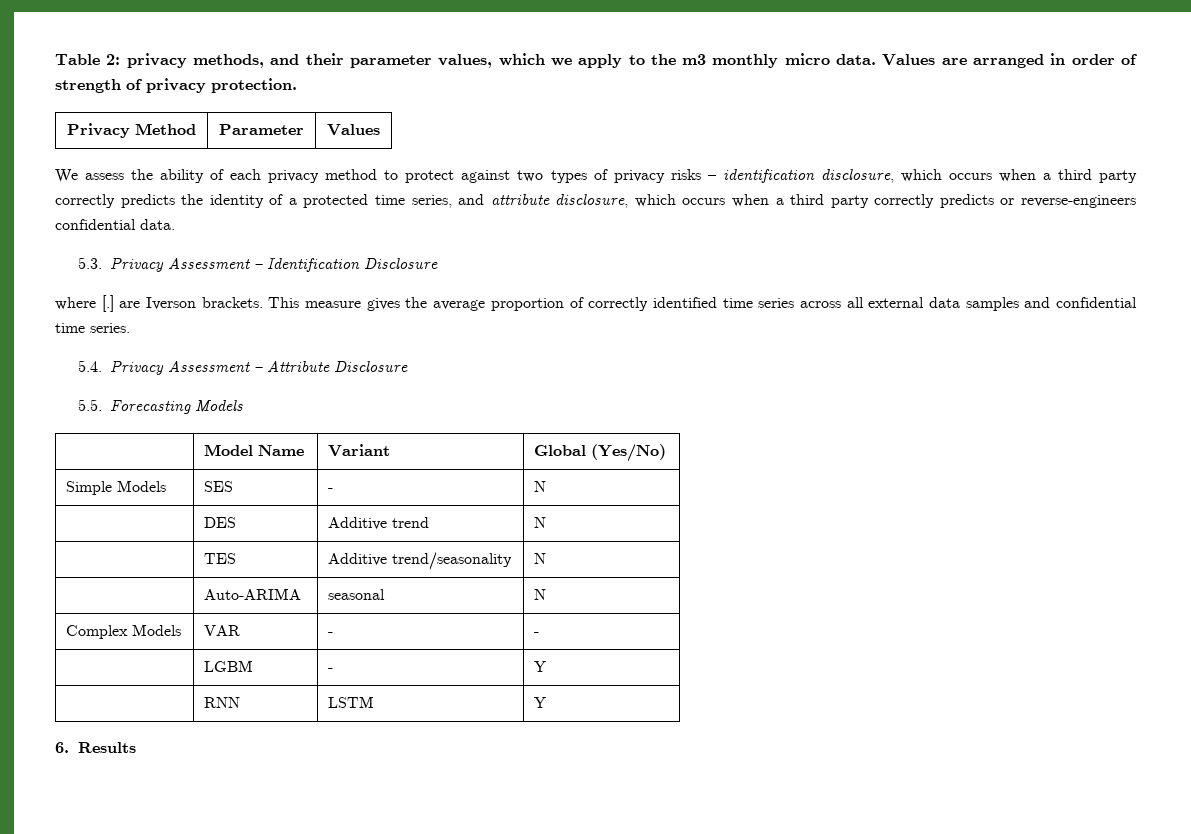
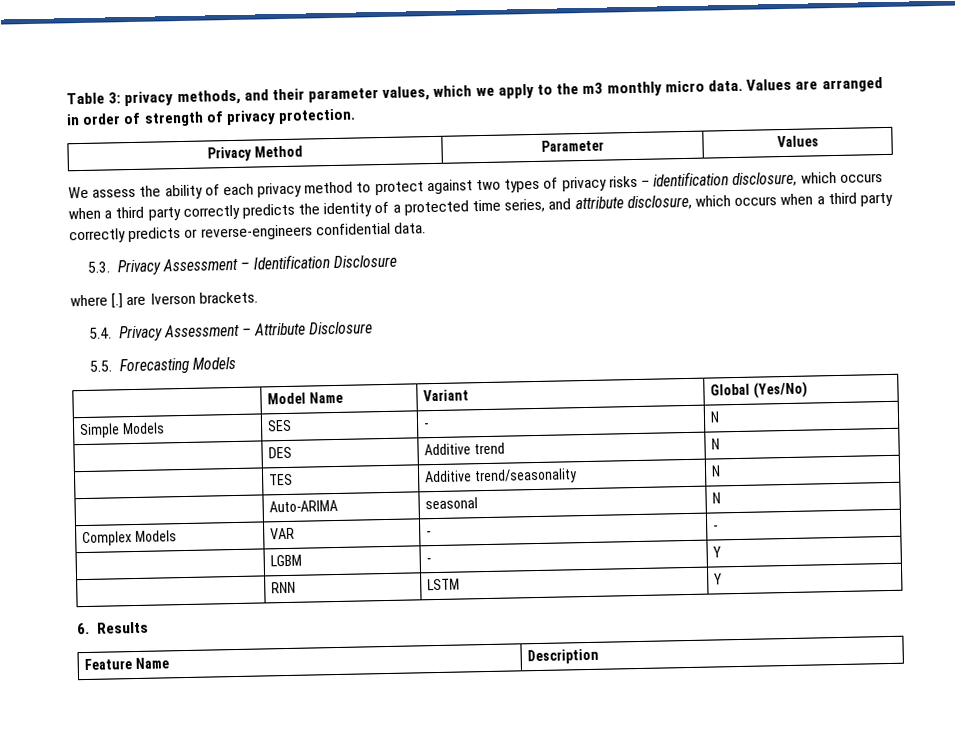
- Table 2: privacy methods, and their parameter values, which we apply to the m3 monthly micro data.
+ Table 3: privacy methods, and their parameter values, which we apply to the m3 monthly micro data.
- This measure gives the average proportion of correctly identified time series across all external data samples and confidential time series.
+ Feature Name | Description

